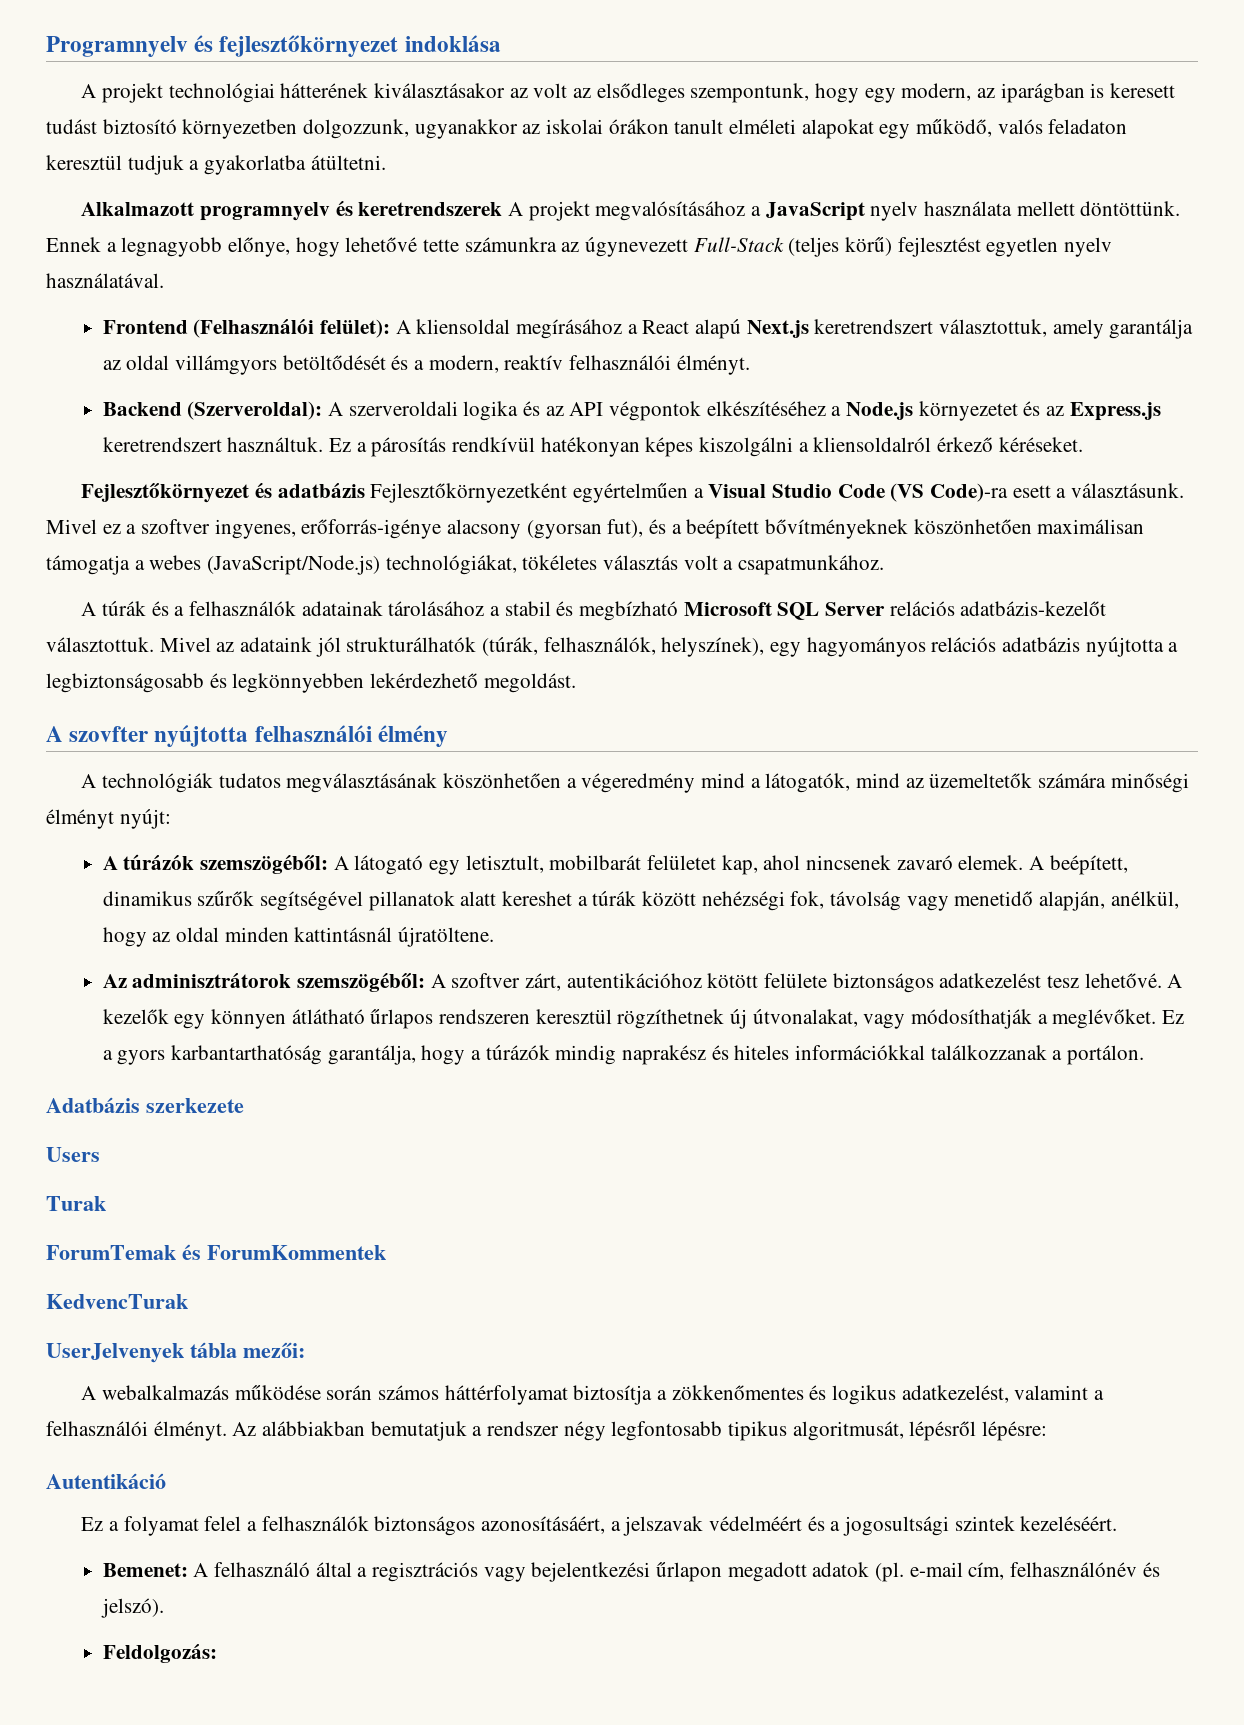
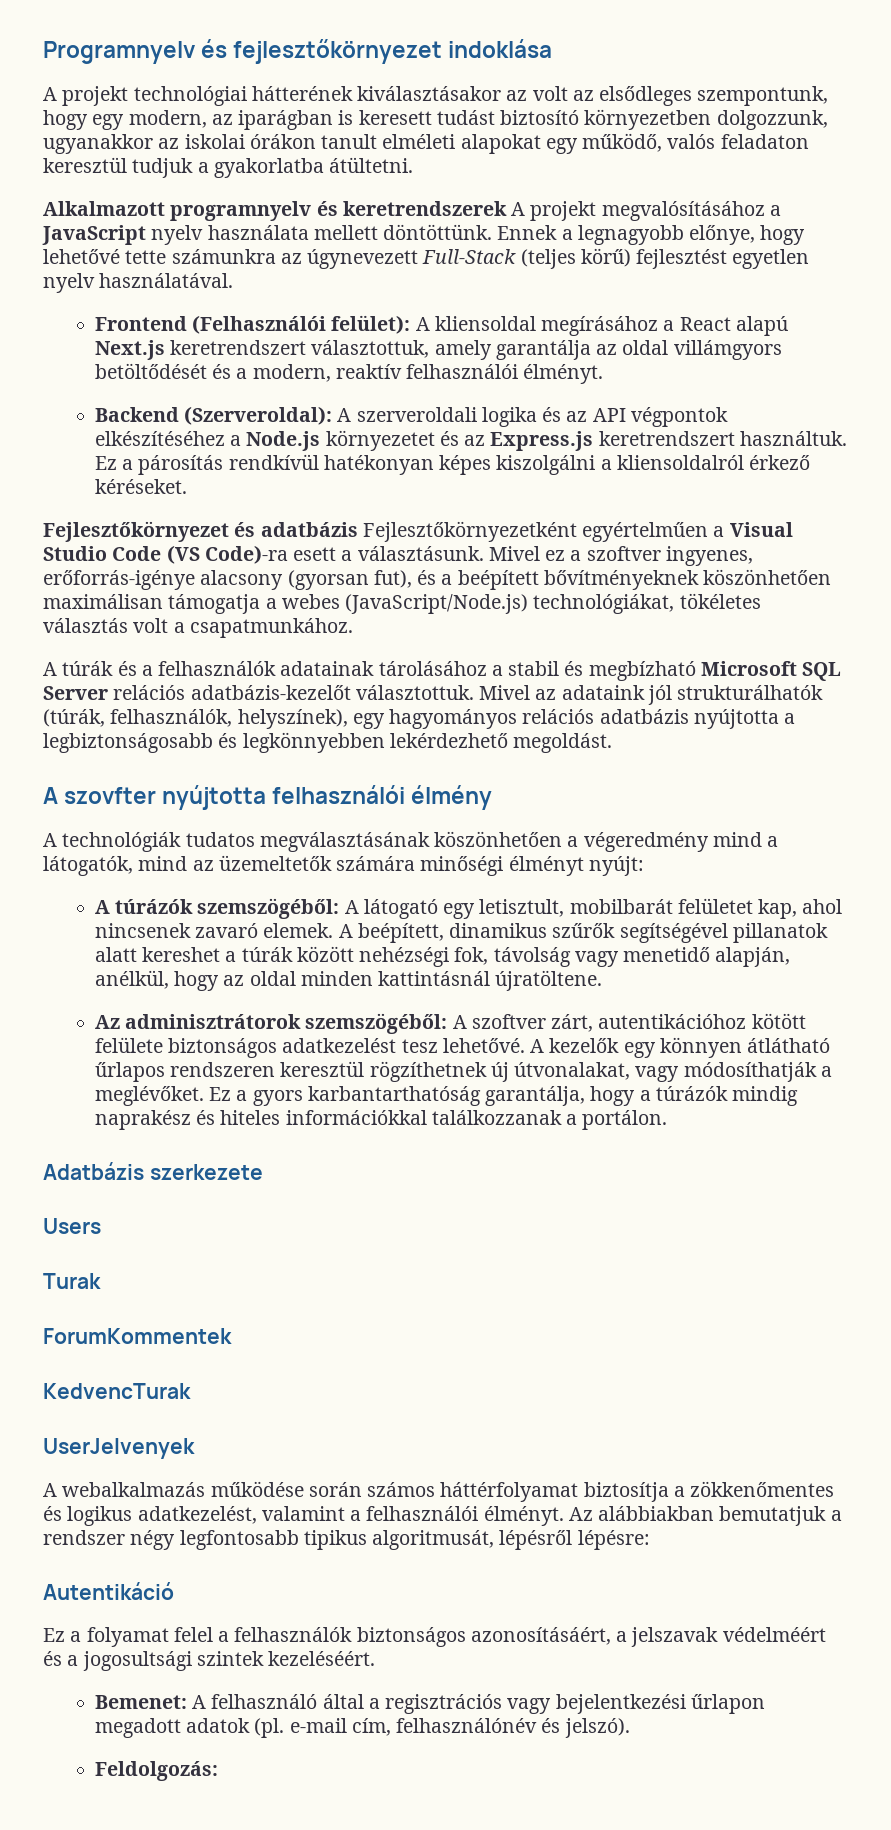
- ForumTemak és ForumKommentek
+ ForumKommentek
- UserJelvenyek tábla mezői:
+ UserJelvenyek

